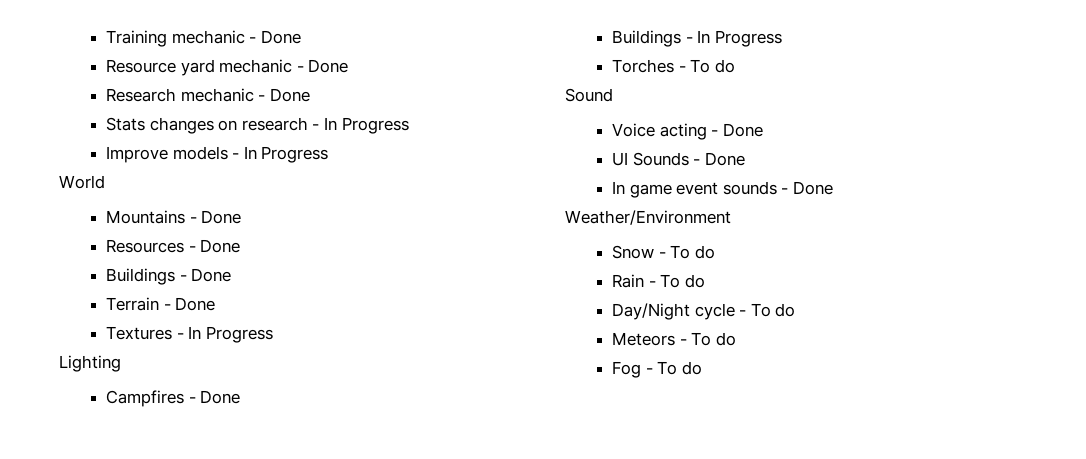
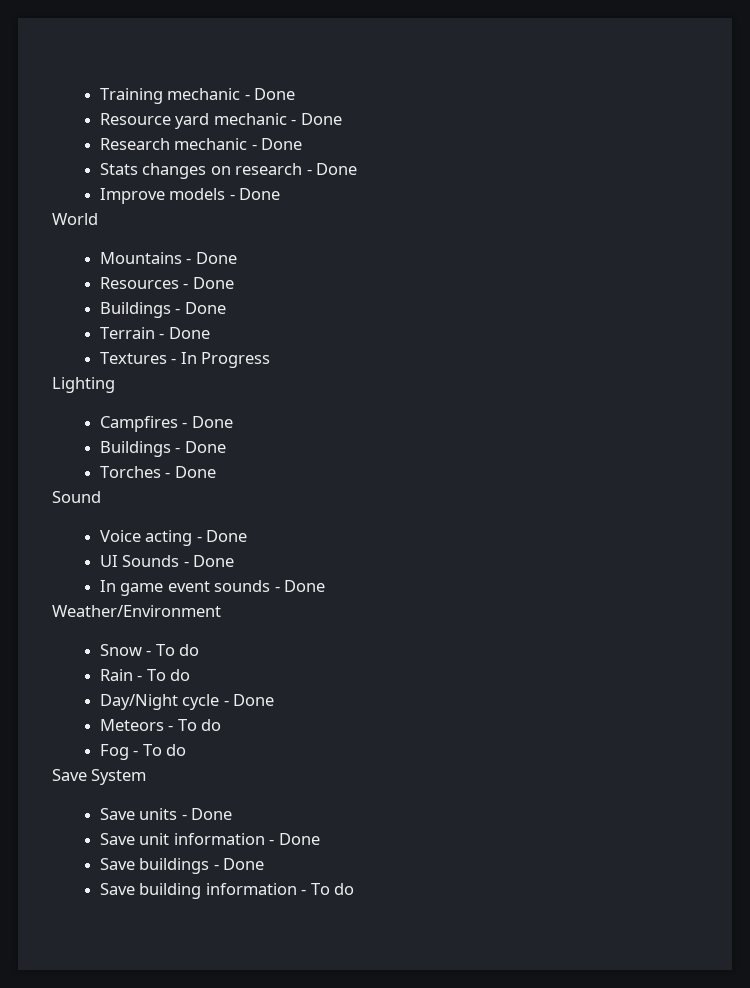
- Stats changes on research - In Progress
+ Stats changes on research - Done
- Improve models - In Progress
+ Improve models - Done
  Campfires - Done
- Buildings - In Progress
+ Buildings - Done
- Torches - To do
+ Torches - Done
- Day/Night cycle - To do
+ Day/Night cycle - Done
+ Save System
+ Save units - Done
+ Save unit information - Done
+ Save buildings - Done
+ Save building information - To do

